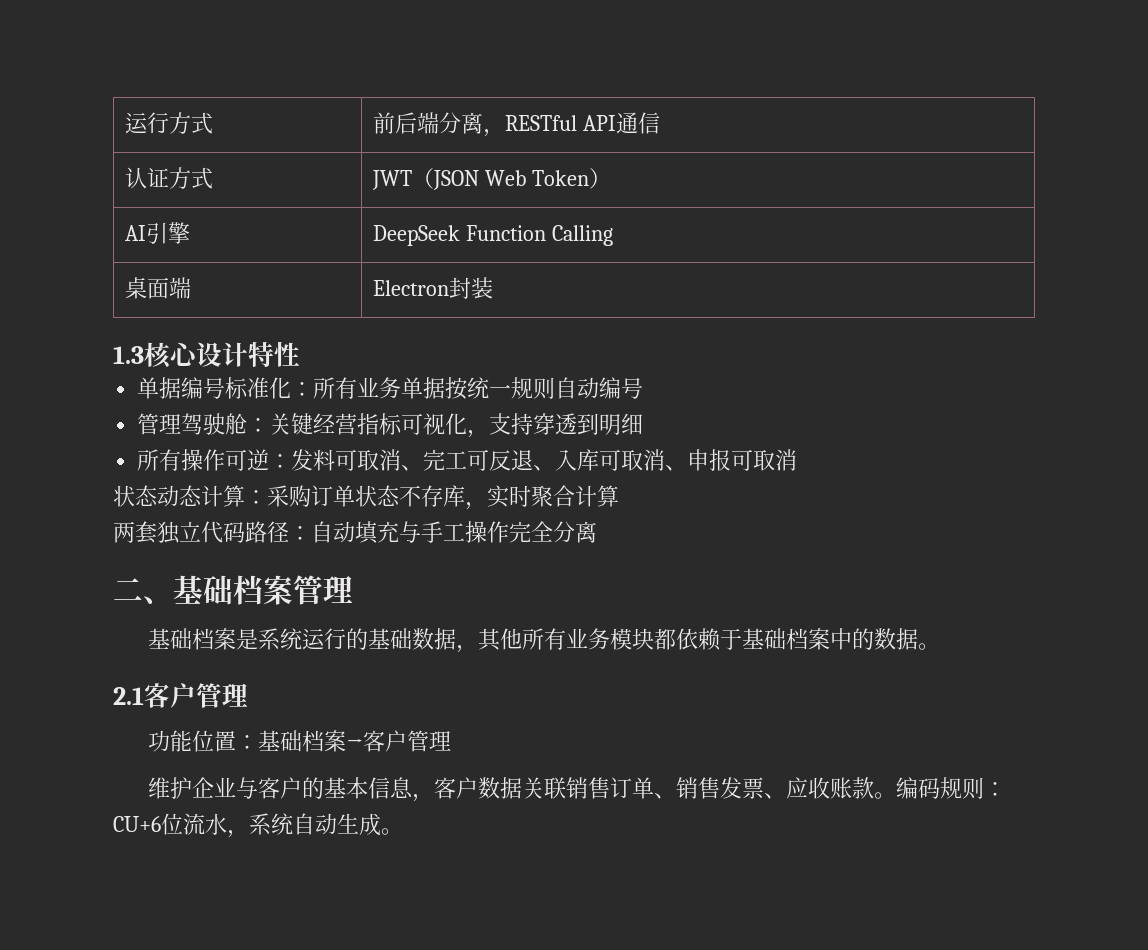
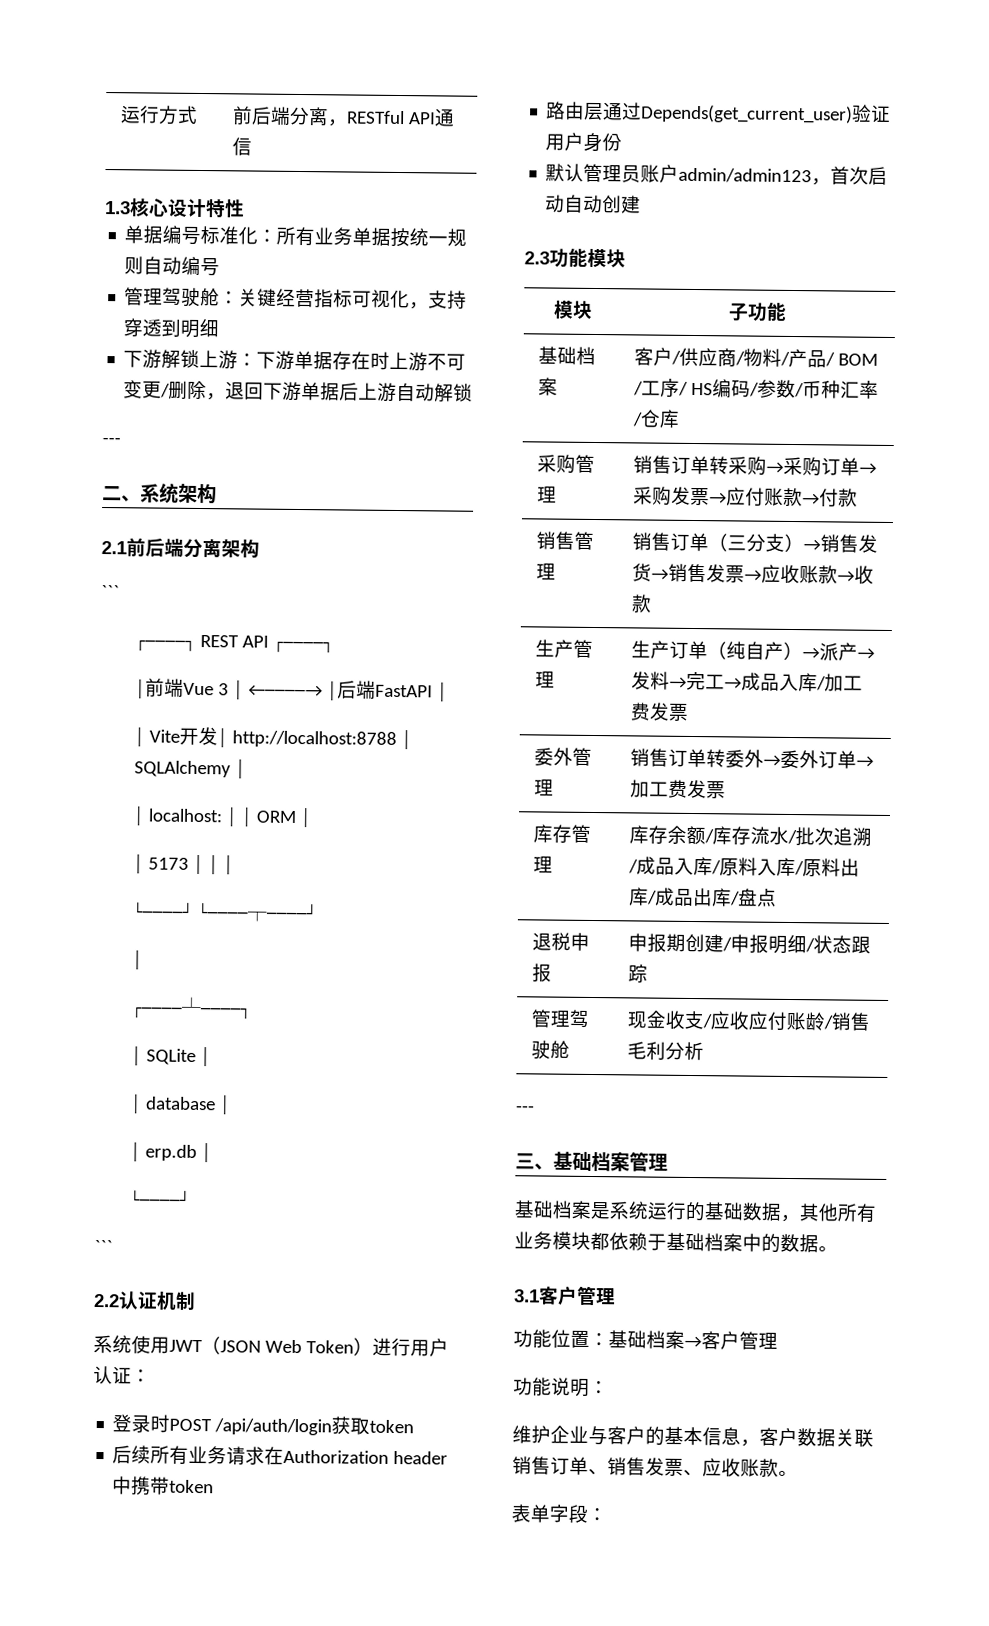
- 认证方式 | JWT（JSON Web Token）
- AI引擎 | DeepSeek Function Calling
- 桌面端 | Electron封装
- 所有操作可逆：发料可取消、完工可反退、入库可取消、申报可取消
- 状态动态计算：采购订单状态不存库，实时聚合计算
- 两套独立代码路径：自动填充与手工操作完全分离
- 二、基础档案管理
+ 下游解锁上游：下游单据存在时上游不可变更/删除，退回下游单据后上游自动解锁
+ ---
+ 二、系统架构
+ 2.1前后端分离架构
+ ```
+ ┌────┐ REST API ┌────┐
+ │前端Vue 3 │ ←────→ │后端FastAPI │
+ │ Vite开发│ http://localhost:8788 │ SQLAlchemy │
+ │ localhost: │ │ ORM │
+ │ 5173 │ │ │
+ └────┘ └────┬────┘
+ │
+ ┌────┴────┐
+ │ SQLite │
+ │ database │
+ │ erp.db │
+ └────┘
+ ```
+ 2.2认证机制
+ 系统使用JWT（JSON Web Token）进行用户认证：
+ 登录时POST /api/auth/login获取token
+ 后续所有业务请求在Authorization header中携带token
+ 路由层通过Depends(get_current_user)验证用户身份
+ 默认管理员账户admin/admin123，首次启动自动创建
+ 2.3功能模块
+ 模块 | 子功能
+ 基础档案 | 客户/供应商/物料/产品/ BOM /工序/ HS编码/参数/币种汇率/仓库
+ 采购管理 | 销售订单转采购→采购订单→采购发票→应付账款→付款
+ 销售管理 | 销售订单（三分支）→销售发货→销售发票→应收账款→收款
+ 生产管理 | 生产订单（纯自产）→派产→发料→完工→成品入库/加工费发票
+ 委外管理 | 销售订单转委外→委外订单→加工费发票
+ 库存管理 | 库存余额/库存流水/批次追溯/成品入库/原料入库/原料出库/成品出库/盘点
+ 退税申报 | 申报期创建/申报明细/状态跟踪
+ 管理驾驶舱 | 现金收支/应收应付账龄/销售毛利分析
+ ---
+ 三、基础档案管理
- 2.1客户管理
+ 3.1客户管理
+ 功能说明：
- 维护企业与客户的基本信息，客户数据关联销售订单、销售发票、应收账款。编码规则：CU+6位流水，系统自动生成。
+ 维护企业与客户的基本信息，客户数据关联销售订单、销售发票、应收账款。
+ 表单字段：

